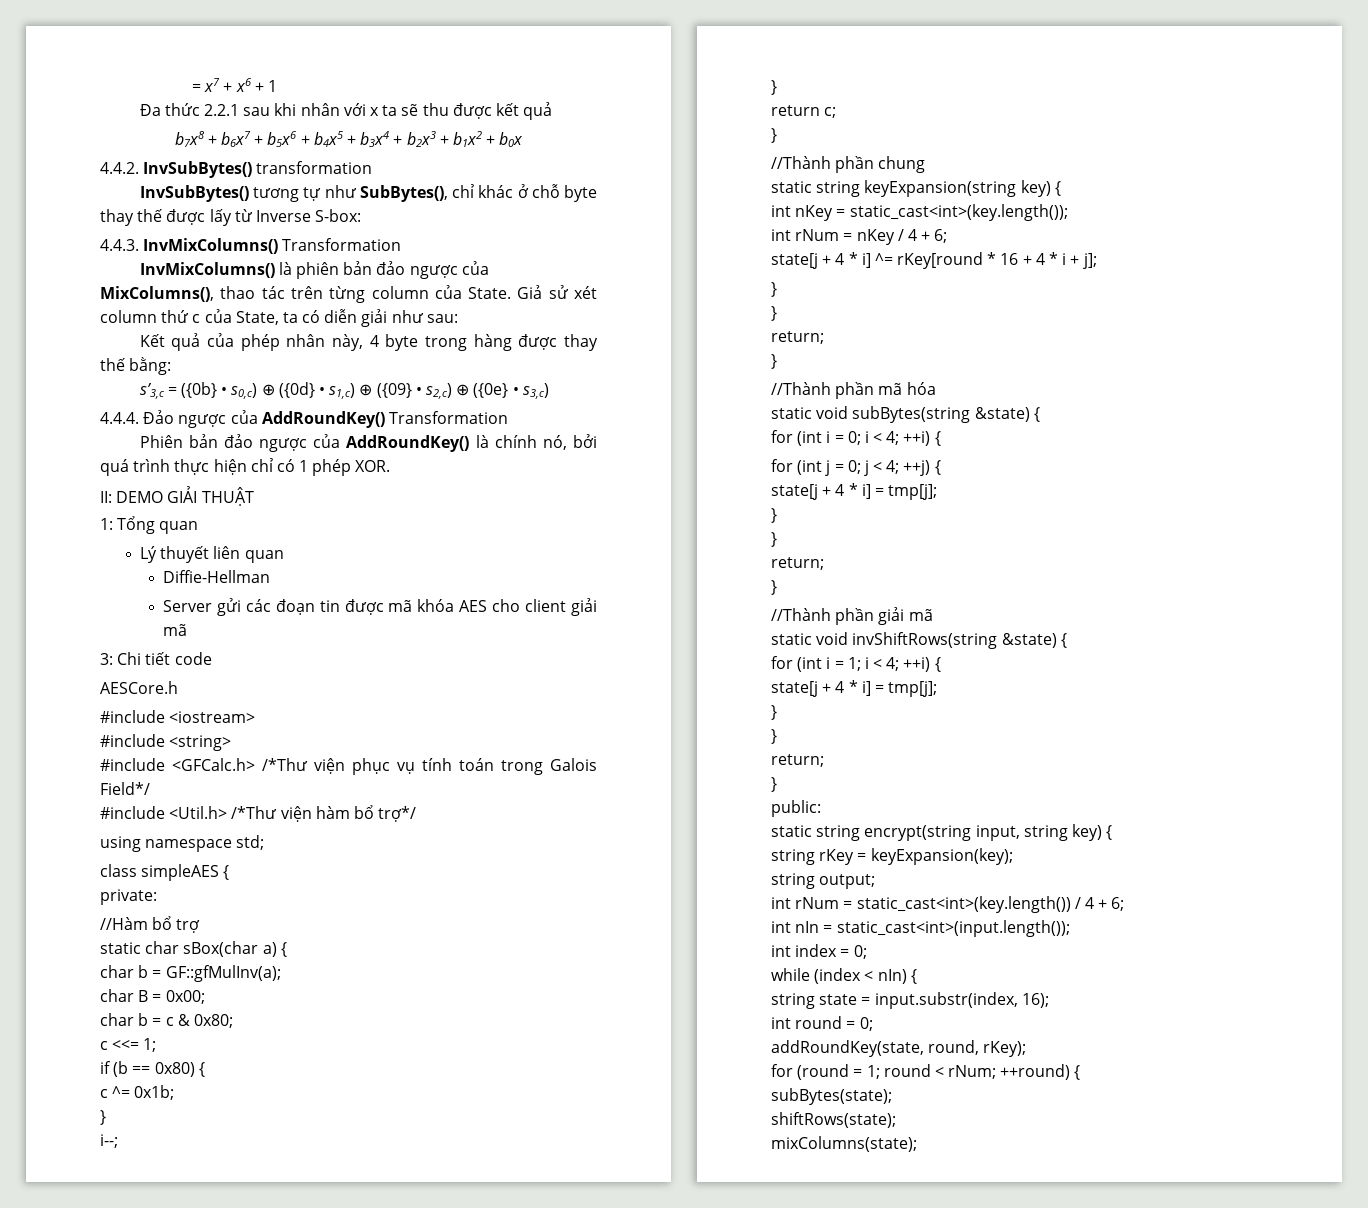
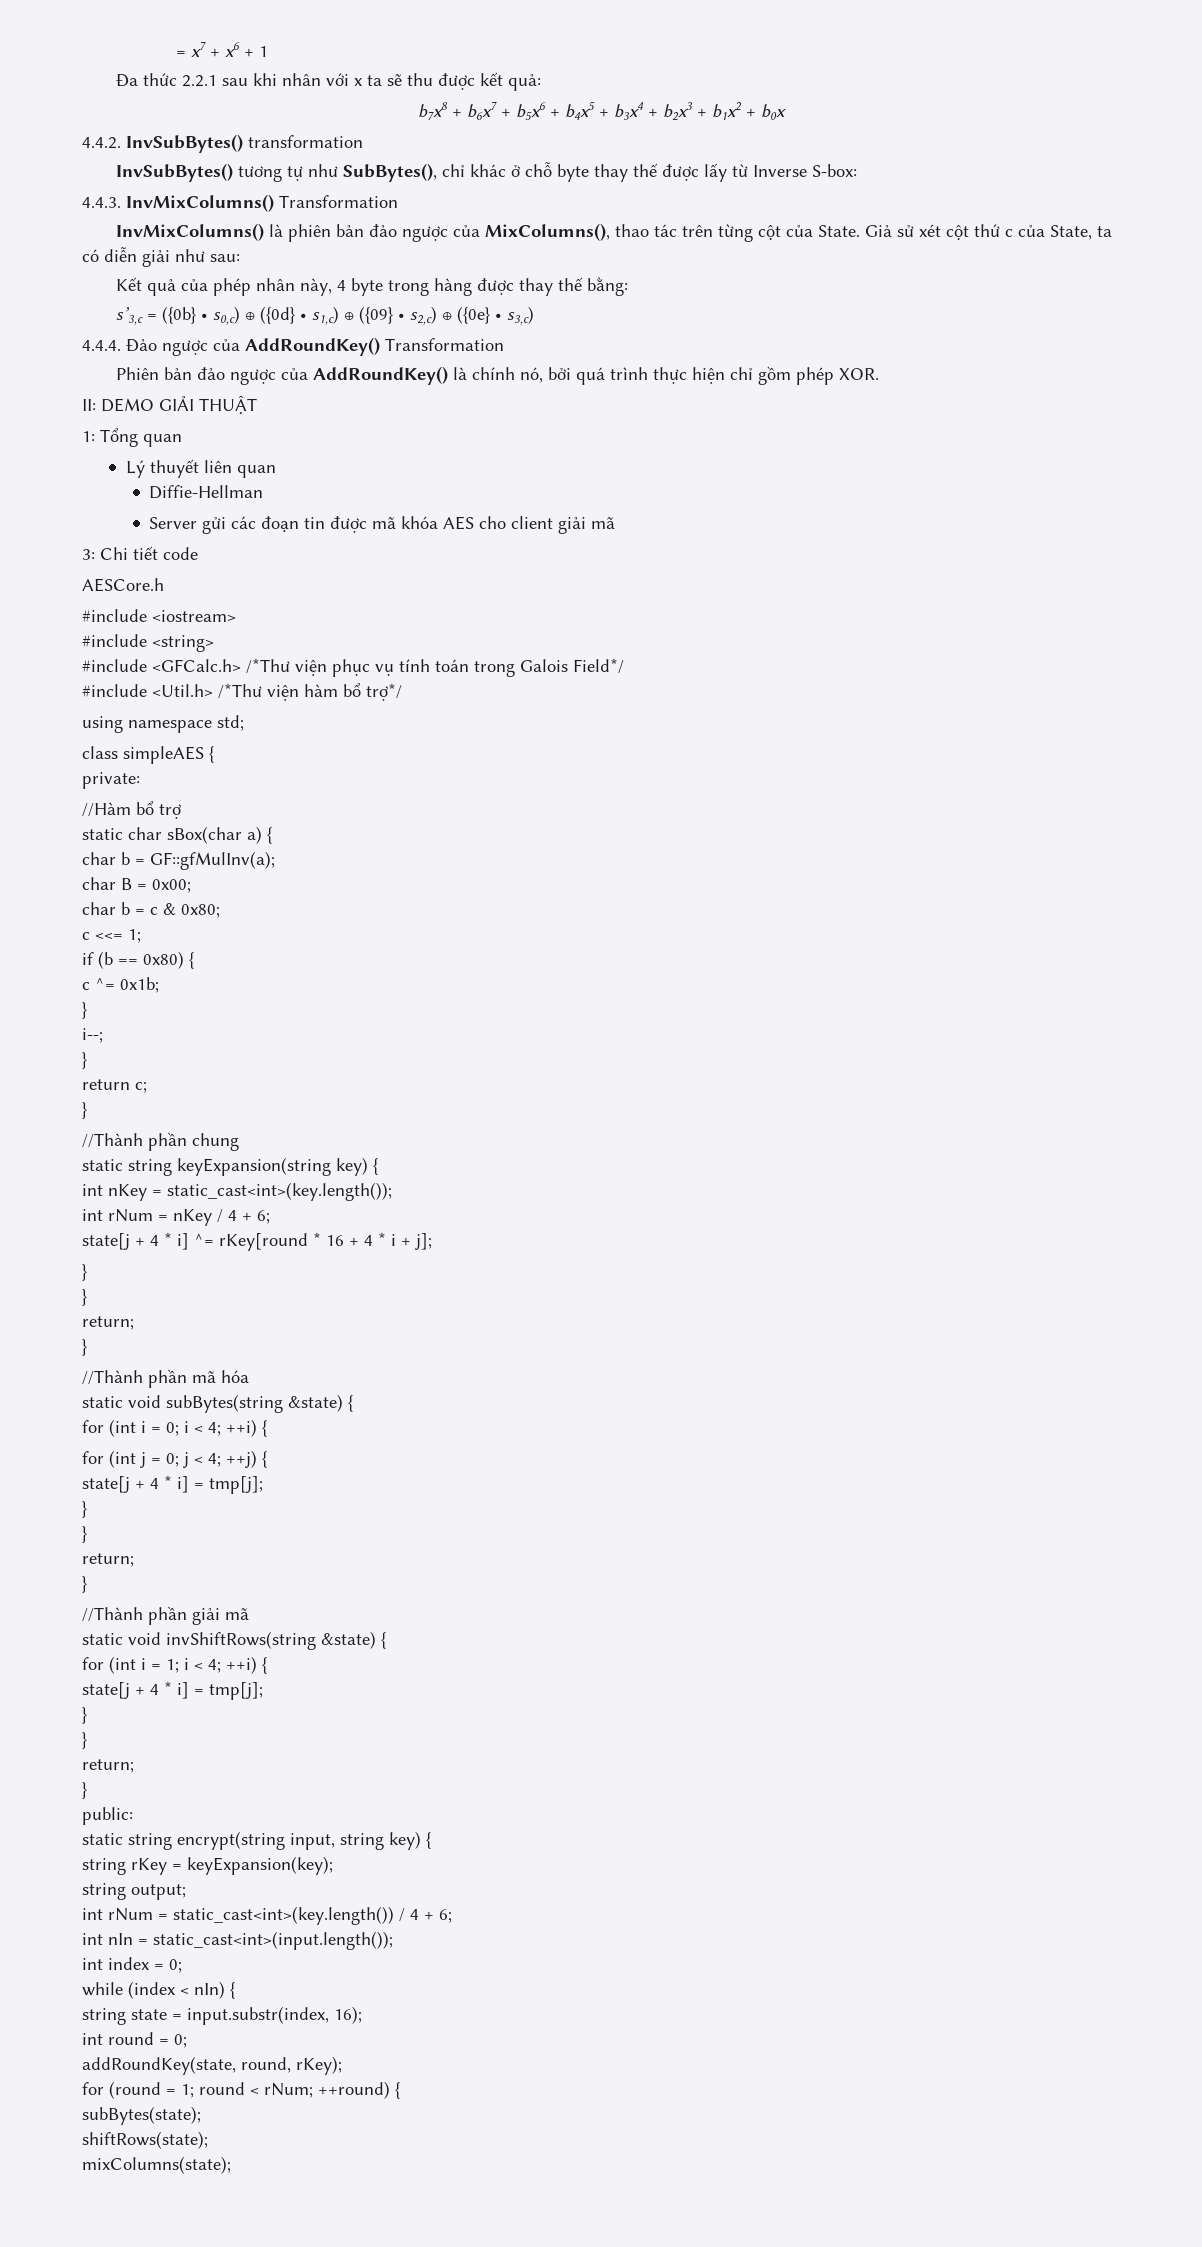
- Đa thức 2.2.1 sau khi nhân với x ta sẽ thu được kết quả
+ Đa thức 2.2.1 sau khi nhân với x ta sẽ thu được kết quả:
- InvMixColumns() là phiên bản đảo ngược của MixColumns(), thao tác trên từng column của State.
+ InvMixColumns() là phiên bản đảo ngược của MixColumns(), thao tác trên từng cột của State.
- Giả sử xét column thứ c của State, ta có diễn giải như sau:
+ Giả sử xét cột thứ c của State, ta có diễn giải như sau:
- Phiên bản đảo ngược của AddRoundKey() là chính nó, bởi quá trình thực hiện chỉ có 1 phép XOR.
+ Phiên bản đảo ngược của AddRoundKey() là chính nó, bởi quá trình thực hiện chỉ gồm phép XOR.

